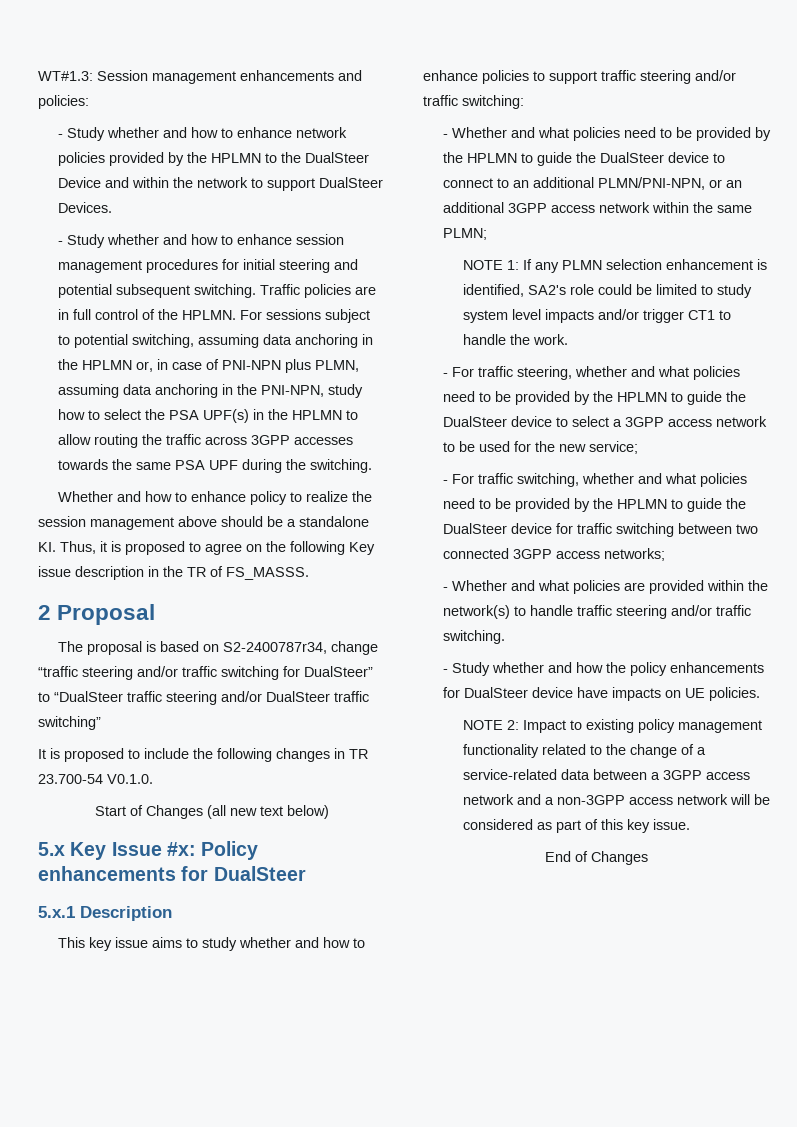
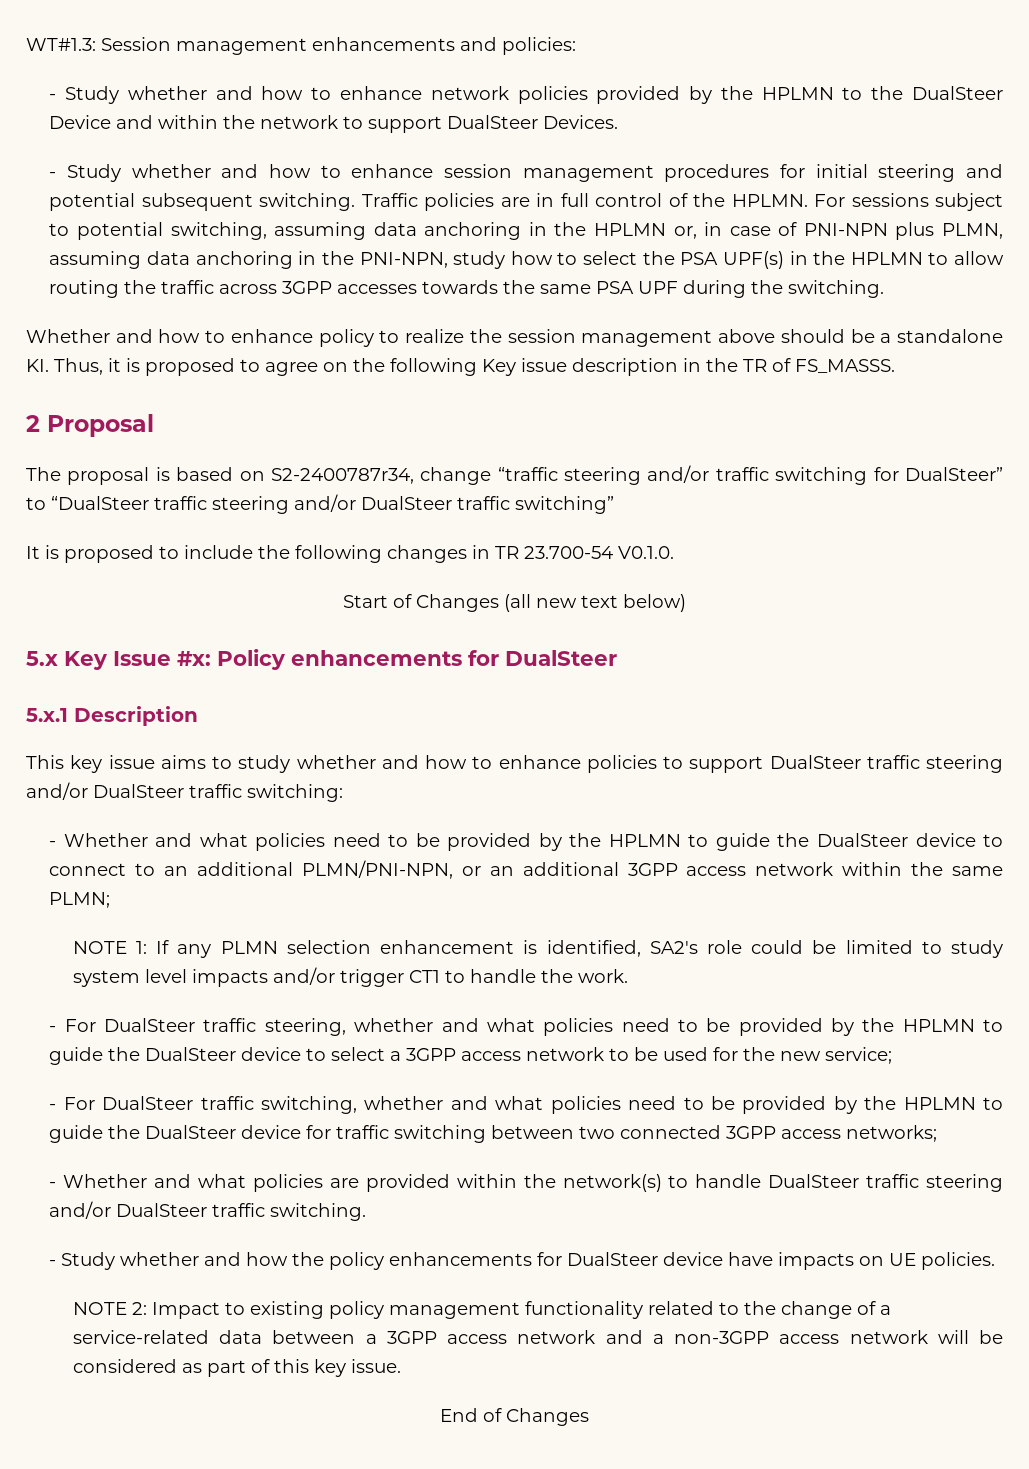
- This key issue aims to study whether and how to enhance policies to support traffic steering and/or traffic switching:
+ This key issue aims to study whether and how to enhance policies to support DualSteer traffic steering and/or DualSteer traffic switching:
- - For traffic steering, whether and what policies need to be provided by the HPLMN to guide the DualSteer device to select a 3GPP access network to be used for the new service;
+ - For DualSteer traffic steering, whether and what policies need to be provided by the HPLMN to guide the DualSteer device to select a 3GPP access network to be used for the new service;
- - For traffic switching, whether and what policies need to be provided by the HPLMN to guide the DualSteer device for traffic switching between two connected 3GPP access networks;
+ - For DualSteer traffic switching, whether and what policies need to be provided by the HPLMN to guide the DualSteer device for traffic switching between two connected 3GPP access networks;
- - Whether and what policies are provided within the network(s) to handle traffic steering and/or traffic switching.
+ - Whether and what policies are provided within the network(s) to handle DualSteer traffic steering and/or DualSteer traffic switching.

